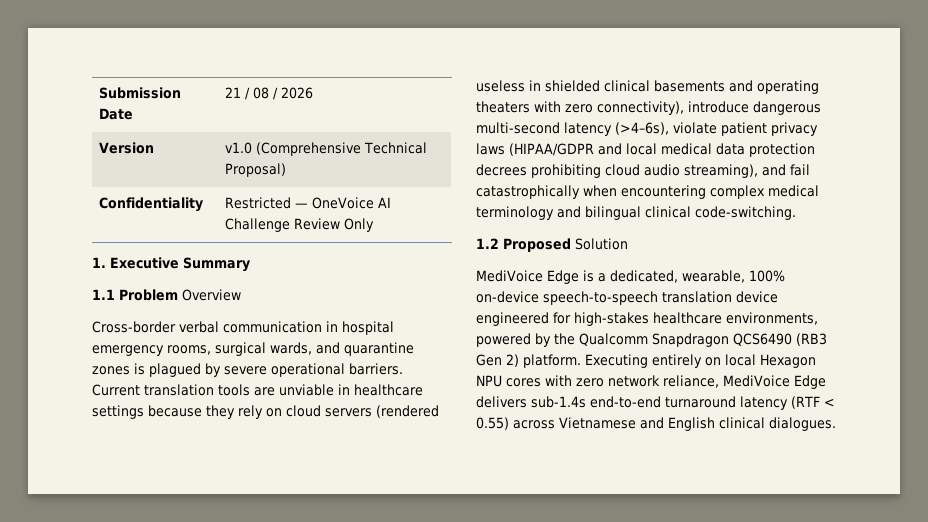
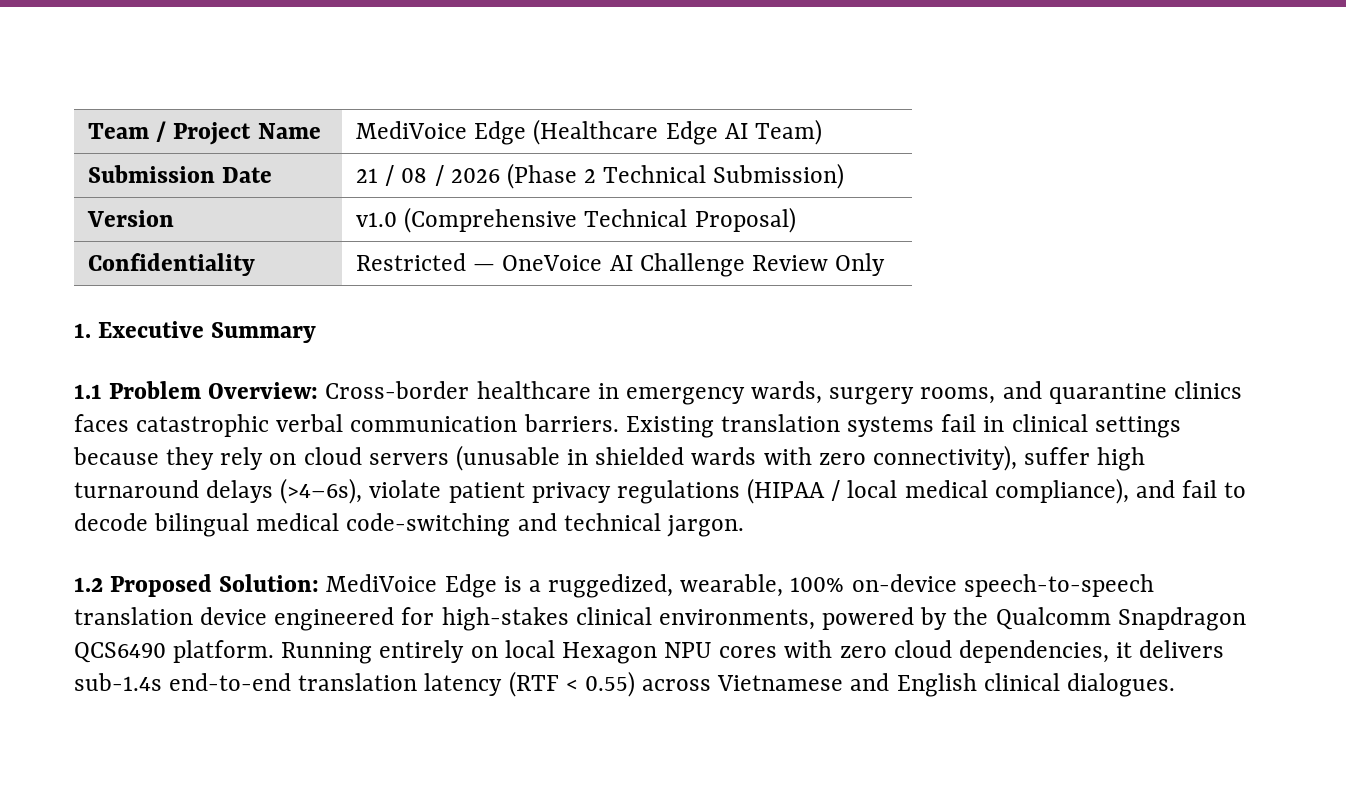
+ Team / Project Name | MediVoice Edge (Healthcare Edge AI Team)
- Submission Date | 21 / 08 / 2026
+ Submission Date | 21 / 08 / 2026 (Phase 2 Technical Submission)
- 1.1 Problem Overview
- Cross-border verbal communication in hospital emergency rooms, surgical wards, and quarantine zones is plagued by severe operational barriers. Current translation tools are unviable in healthcare settings because they rely on cloud servers (rendered useless in shielded clinical basements and operating theaters with zero connectivity), introduce dangerous multi-second latency (>4–6s), violate patient privacy laws (HIPAA/GDPR and local medical data protection decrees prohibiting cloud audio streaming), and fail catastrophically when encountering complex medical terminology and bilingual clinical code-switching.
+ 1.1 Problem Overview: Cross-border healthcare in emergency wards, surgery rooms, and quarantine clinics faces catastrophic verbal communication barriers. Existing translation systems fail in clinical settings because they rely on cloud servers (unusable in shielded wards with zero connectivity), suffer high turnaround delays (>4–6s), violate patient privacy regulations (HIPAA / local medical compliance), and fail to decode bilingual medical code-switching and technical jargon.
- 1.2 Proposed Solution
- MediVoice Edge is a dedicated, wearable, 100% on-device speech-to-speech translation device engineered for high-stakes healthcare environments, powered by the Qualcomm Snapdragon QCS6490 (RB3 Gen 2) platform. Executing entirely on local Hexagon NPU cores with zero network reliance, MediVoice Edge delivers sub-1.4s end-to-end turnaround latency (RTF < 0.55) across Vietnamese and English clinical dialogues.
+ 1.2 Proposed Solution: MediVoice Edge is a ruggedized, wearable, 100% on-device speech-to-speech translation device engineered for high-stakes clinical environments, powered by the Qualcomm Snapdragon QCS6490 platform. Running entirely on local Hexagon NPU cores with zero cloud dependencies, it delivers sub-1.4s end-to-end translation latency (RTF < 0.55) across Vietnamese and English clinical dialogues.

